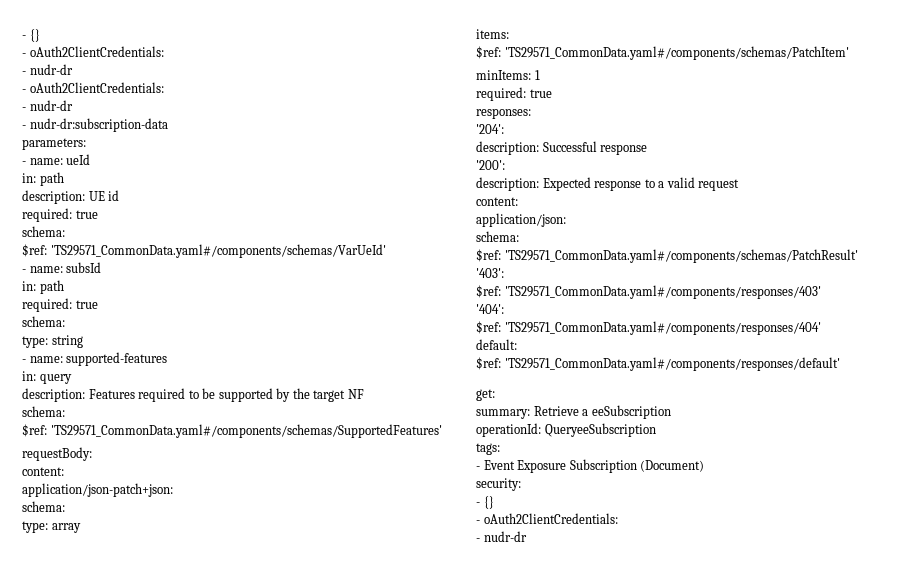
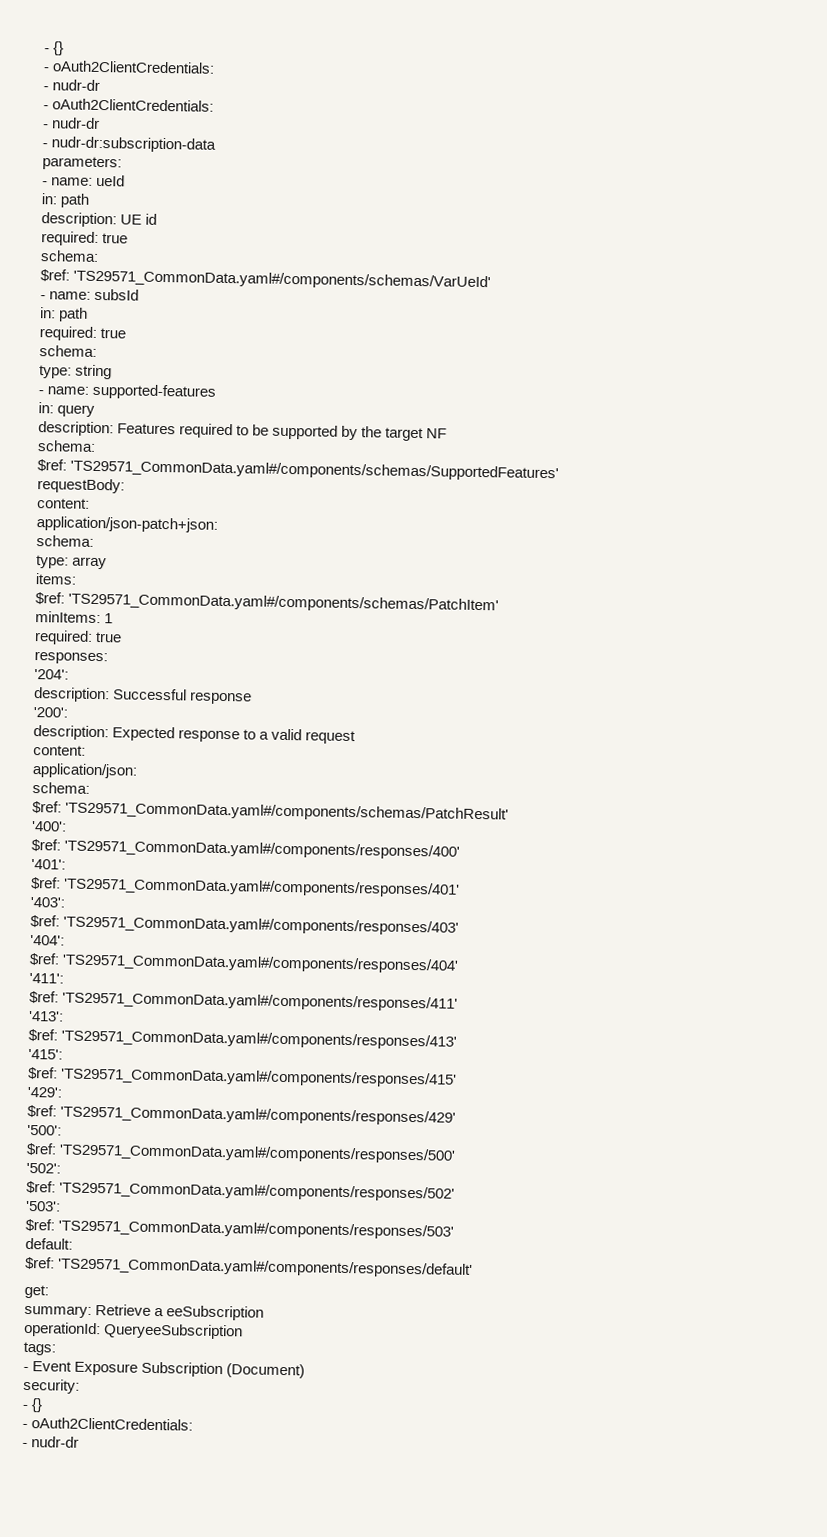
+ '400':
+ $ref: 'TS29571_CommonData.yaml#/components/responses/400'
+ '401':
+ $ref: 'TS29571_CommonData.yaml#/components/responses/401'
+ '411':
+ $ref: 'TS29571_CommonData.yaml#/components/responses/411'
+ '413':
+ $ref: 'TS29571_CommonData.yaml#/components/responses/413'
+ '415':
+ $ref: 'TS29571_CommonData.yaml#/components/responses/415'
+ '429':
+ $ref: 'TS29571_CommonData.yaml#/components/responses/429'
+ '500':
+ $ref: 'TS29571_CommonData.yaml#/components/responses/500'
+ '502':
+ $ref: 'TS29571_CommonData.yaml#/components/responses/502'
+ '503':
+ $ref: 'TS29571_CommonData.yaml#/components/responses/503'

